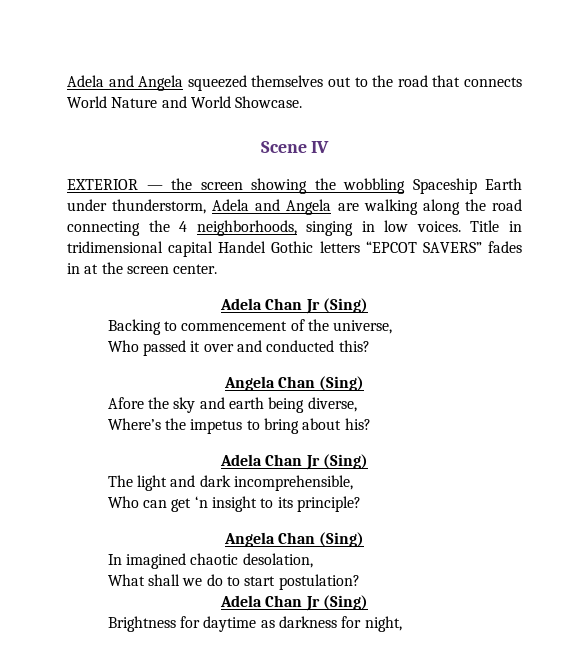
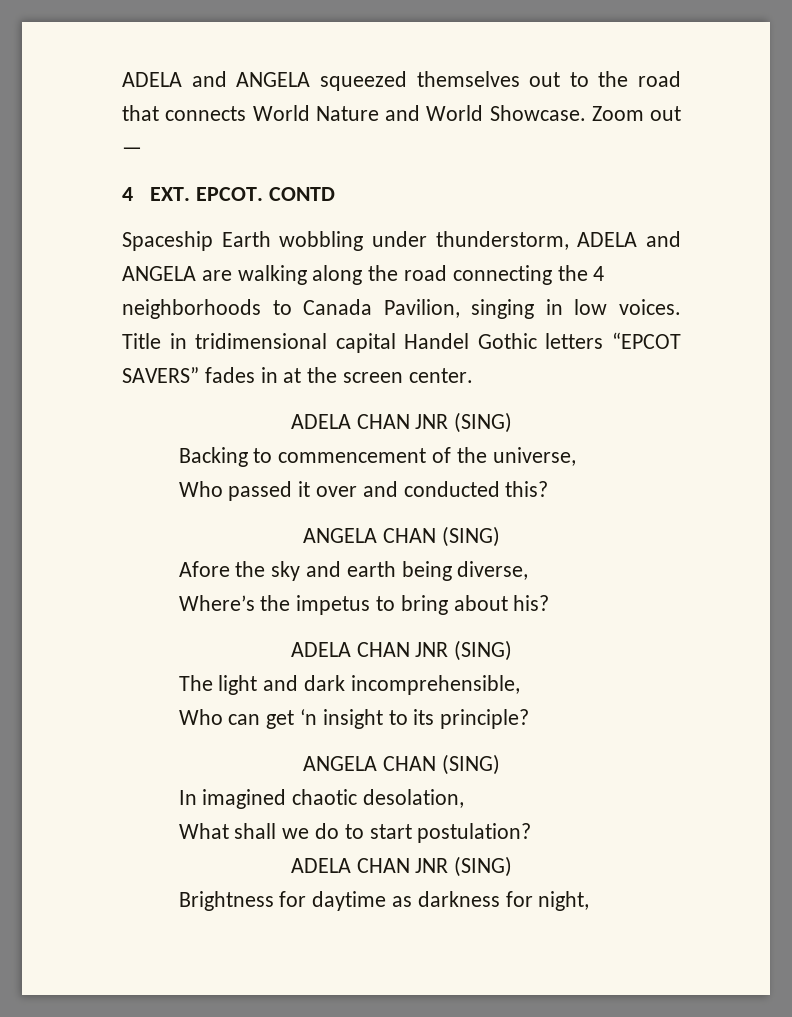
- Adela and Angela squeezed themselves out to the road that connects World Nature and World Showcase.
- Scene IV
- EXTERIOR — the screen showing the wobbling Spaceship Earth under thunderstorm, Adela and Angela are walking along the road connecting the 4 neighborhoods, singing in low voices.
+ ADELA and ANGELA squeezed themselves out to the road that connects World Nature and World Showcase. Zoom out —
+ 4 EXT. EPCOT. CONTD
+ Spaceship Earth wobbling under thunderstorm, ADELA and ANGELA are walking along the road connecting the 4 neighborhoods to Canada Pavilion, singing in low voices.
  Title in tridimensional capital Handel Gothic letters “EPCOT SAVERS” fades in at the screen center.
- Adela Chan Jr (Sing)
+ ADELA CHAN JNR (SING)
  Who passed it over and conducted this?
- Angela Chan (Sing)
+ ANGELA CHAN (SING)
  Where’s the impetus to bring about his?
- Adela Chan Jr (Sing)
+ ADELA CHAN JNR (SING)
  Who can get ‘n insight to its principle?
- Angela Chan (Sing)
+ ANGELA CHAN (SING)
  What shall we do to start postulation?
- Adela Chan Jr (Sing)
+ ADELA CHAN JNR (SING)

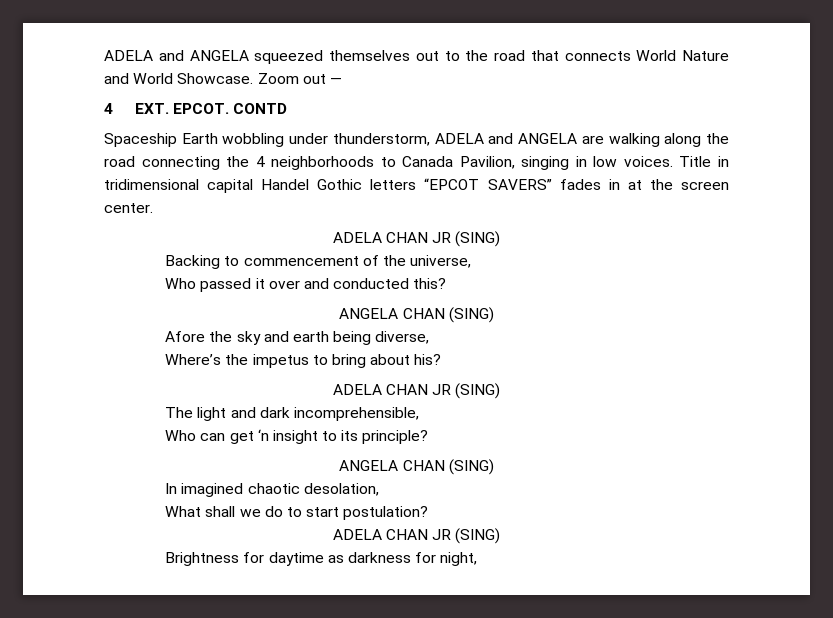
  Title in tridimensional capital Handel Gothic letters “EPCOT SAVERS” fades in at the screen center.
- ADELA CHAN JNR (SING)
+ ADELA CHAN JR (SING)
  Where’s the impetus to bring about his?
- ADELA CHAN JNR (SING)
+ ADELA CHAN JR (SING)
  What shall we do to start postulation?
- ADELA CHAN JNR (SING)
+ ADELA CHAN JR (SING)

